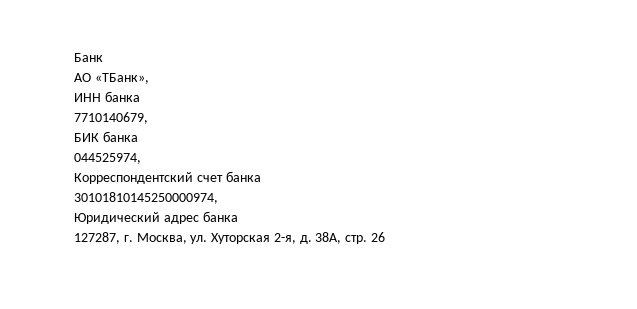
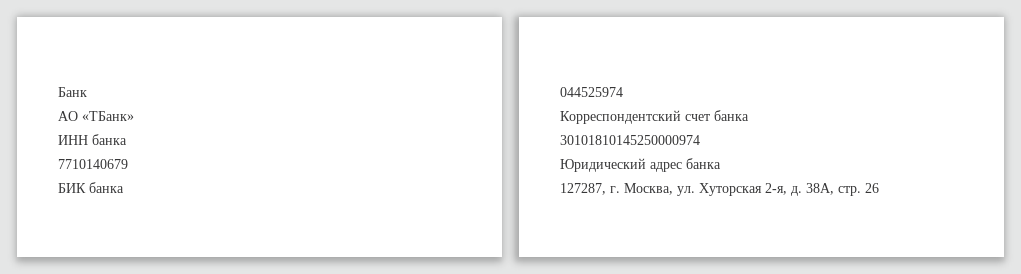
- АО «ТБанк»,
+ АО «ТБанк»
- 7710140679,
+ 7710140679
- 044525974,
+ 044525974
- 30101810145250000974,
+ 30101810145250000974

